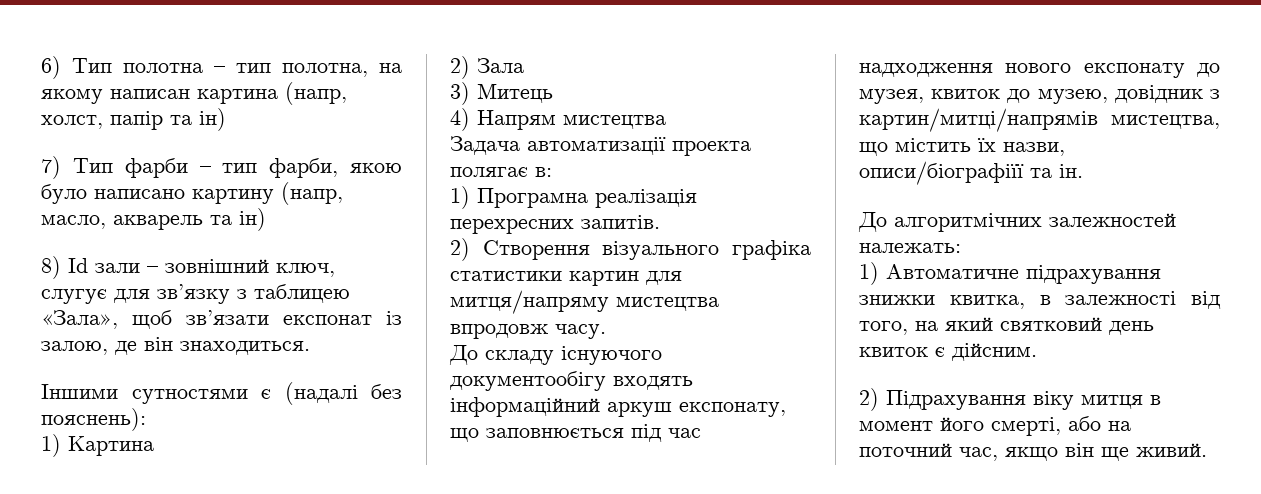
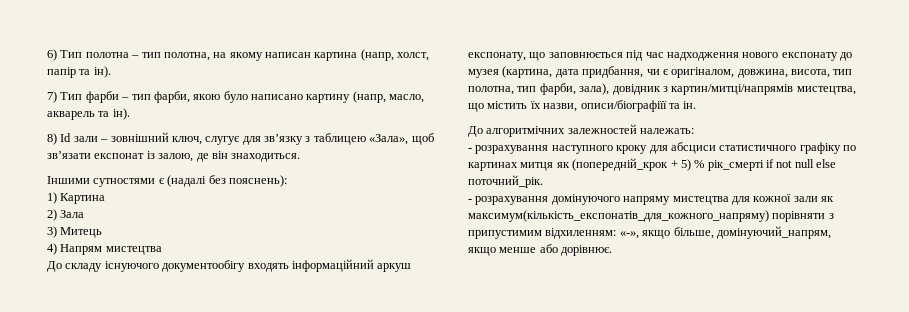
- 6) Тип полотна – тип полотна, на якому написан картина (напр, холст, папір та ін)
+ 6) Тип полотна – тип полотна, на якому написан картина (напр, холст, папір та ін).
- 7) Тип фарби – тип фарби, якою було написано картину (напр, масло, акварель та ін)
+ 7) Тип фарби – тип фарби, якою було написано картину (напр, масло, акварель та ін).
- Задача автоматизації проекта полягає в:
- 1) Програмна реалізація перехресних запитів.
- 2) Створення візуального графіка статистики картин для митця/напряму мистецтва впродовж часу.
- До складу існуючого документообігу входять інформаційний аркуш експонату, що заповнюється під час надходження нового експонату до музея, квиток до музею, довідник з картин/митці/напрямів мистецтва, що містить їх назви, описи/біографіїї та ін.
+ До складу існуючого документообігу входять інформаційний аркуш експонату, що заповнюється під час надходження нового експонату до музея (картина, дата придбання, чи є оригіналом, довжина, висота, тип полотна, тип фарби, зала), довідник з картин/митці/напрямів мистецтва, що містить їх назви, описи/біографіїї та ін.
- 1) Автоматичне підрахування знижки квитка, в залежності від того, на який святковий день квиток є дійсним.
- 2) Підрахування віку митця в момент його смерті, або на поточний час, якщо він ще живий.
+ - розрахування наступного кроку для абсциси статистичного графіку по картинах митця як (попередній_крок + 5) % рік_смерті if not null else поточний_рік.
+ - розрахування домінуючого напряму мистецтва для кожної зали як максимум(кількість_експонатів_для_кожного_напряму) порівняти з припустимим відхиленням: «-», якщо більше, домінуючий_напрям, якщо менше або дорівнює.

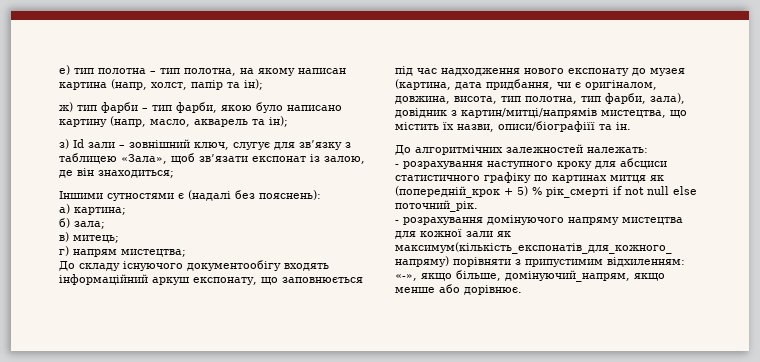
- 6) Тип полотна – тип полотна, на якому написан картина (напр, холст, папір та ін).
- 7) Тип фарби – тип фарби, якою було написано картину (напр, масло, акварель та ін).
- 8) Id зали – зовнішний ключ, слугує для зв’язку з таблицею «Зала», щоб зв’язати експонат із залою, де він знаходиться.
+ е) тип полотна – тип полотна, на якому написан картина (напр, холст, папір та ін);
+ ж) тип фарби – тип фарби, якою було написано картину (напр, масло, акварель та ін);
+ з) Id зали – зовнішний ключ, слугує для зв’язку з таблицею «Зала», щоб зв’язати експонат із залою, де він знаходиться;
- 1) Картина
- 2) Зала
- 3) Митець
- 4) Напрям мистецтва
+ а) картина;
+ б) зала;
+ в) митець;
+ г) напрям мистецтва;

